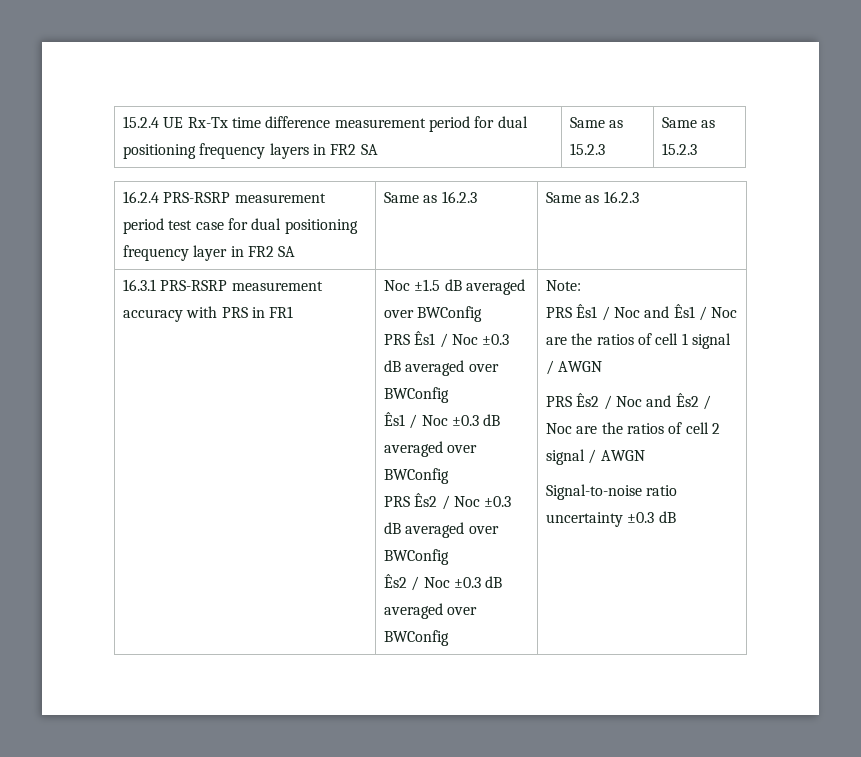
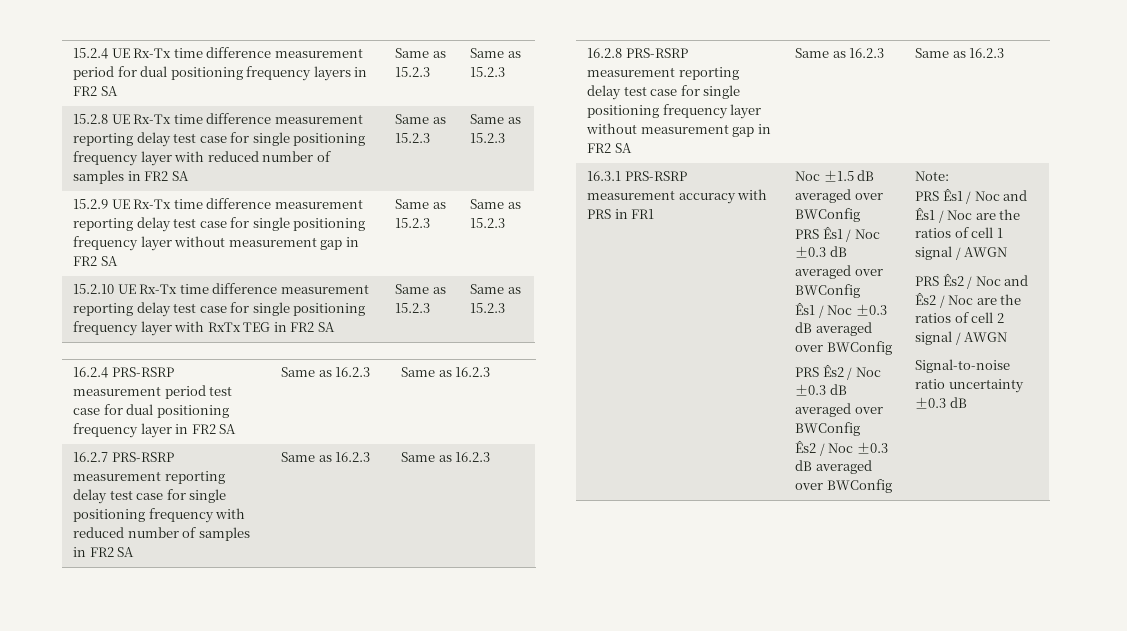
+ 15.2.8 UE Rx-Tx time difference measurement reporting delay test case for single positioning frequency layer with reduced number of samples in FR2 SA | Same as 15.2.3 | Same as 15.2.3
+ 15.2.9 UE Rx-Tx time difference measurement reporting delay test case for single positioning frequency layer without measurement gap in FR2 SA | Same as 15.2.3 | Same as 15.2.3
+ 15.2.10 UE Rx-Tx time difference measurement reporting delay test case for single positioning frequency layer with RxTx TEG in FR2 SA | Same as 15.2.3 | Same as 15.2.3
+ 16.2.7 PRS-RSRP measurement reporting delay test case for single positioning frequency with reduced number of samples in FR2 SA | Same as 16.2.3 | Same as 16.2.3
+ 16.2.8 PRS-RSRP measurement reporting delay test case for single positioning frequency layer without measurement gap in FR2 SA | Same as 16.2.3 | Same as 16.2.3

